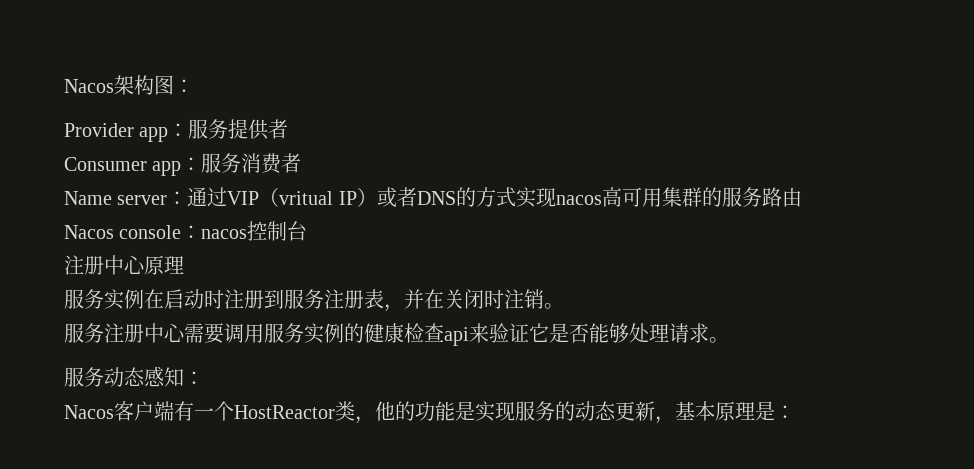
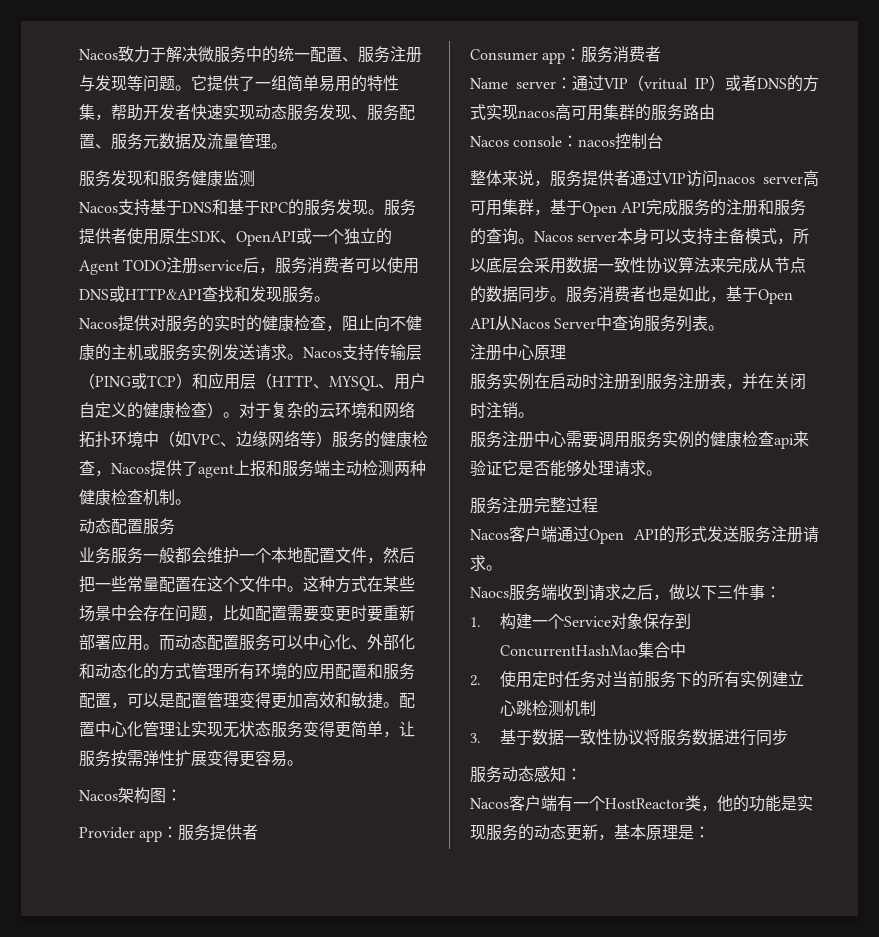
+ Nacos致力于解决微服务中的统一配置、服务注册与发现等问题。它提供了一组简单易用的特性集，帮助开发者快速实现动态服务发现、服务配置、服务元数据及流量管理。
+ 服务发现和服务健康监测
+ Nacos支持基于DNS和基于RPC的服务发现。服务提供者使用原生SDK、OpenAPI或一个独立的Agent TODO注册service后，服务消费者可以使用DNS或HTTP&API查找和发现服务。
+ Nacos提供对服务的实时的健康检查，阻止向不健康的主机或服务实例发送请求。Nacos支持传输层（PING或TCP）和应用层（HTTP、MYSQL、用户自定义的健康检查）。对于复杂的云环境和网络拓扑环境中（如VPC、边缘网络等）服务的健康检查，Nacos提供了agent上报和服务端主动检测两种健康检查机制。
+ 动态配置服务
+ 业务服务一般都会维护一个本地配置文件，然后把一些常量配置在这个文件中。这种方式在某些场景中会存在问题，比如配置需要变更时要重新部署应用。而动态配置服务可以中心化、外部化和动态化的方式管理所有环境的应用配置和服务配置，可以是配置管理变得更加高效和敏捷。配置中心化管理让实现无状态服务变得更简单，让服务按需弹性扩展变得更容易。
+ 整体来说，服务提供者通过VIP访问nacos server高可用集群，基于Open API完成服务的注册和服务的查询。Nacos server本身可以支持主备模式，所以底层会采用数据一致性协议算法来完成从节点的数据同步。服务消费者也是如此，基于Open API从Nacos Server中查询服务列表。
+ 服务注册完整过程
+ Nacos客户端通过Open API的形式发送服务注册请求。
+ Naocs服务端收到请求之后，做以下三件事：
+ 1.构建一个Service对象保存到ConcurrentHashMao集合中
+ 2.使用定时任务对当前服务下的所有实例建立心跳检测机制
+ 3.基于数据一致性协议将服务数据进行同步

